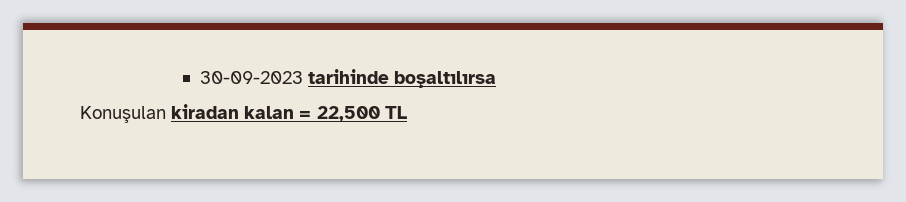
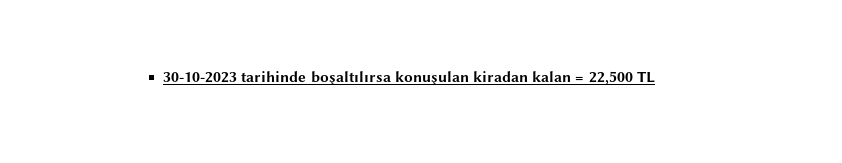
- 30-09-2023 tarihinde boşaltılırsa
- Konuşulan kiradan kalan = 22,500 TL
+ 30-10-2023 tarihinde boşaltılırsa konuşulan kiradan kalan = 22,500 TL

